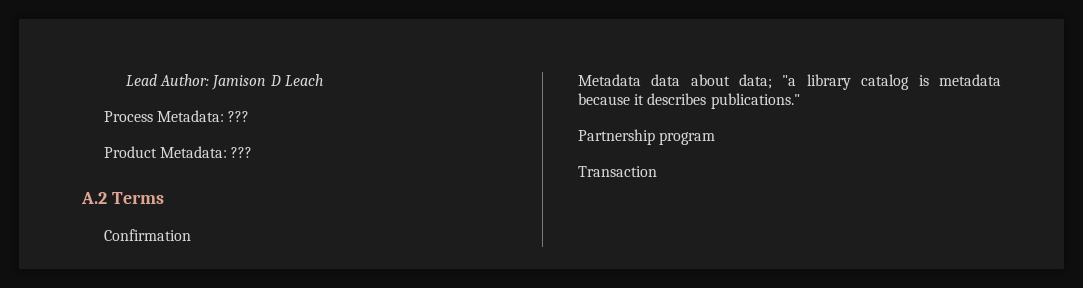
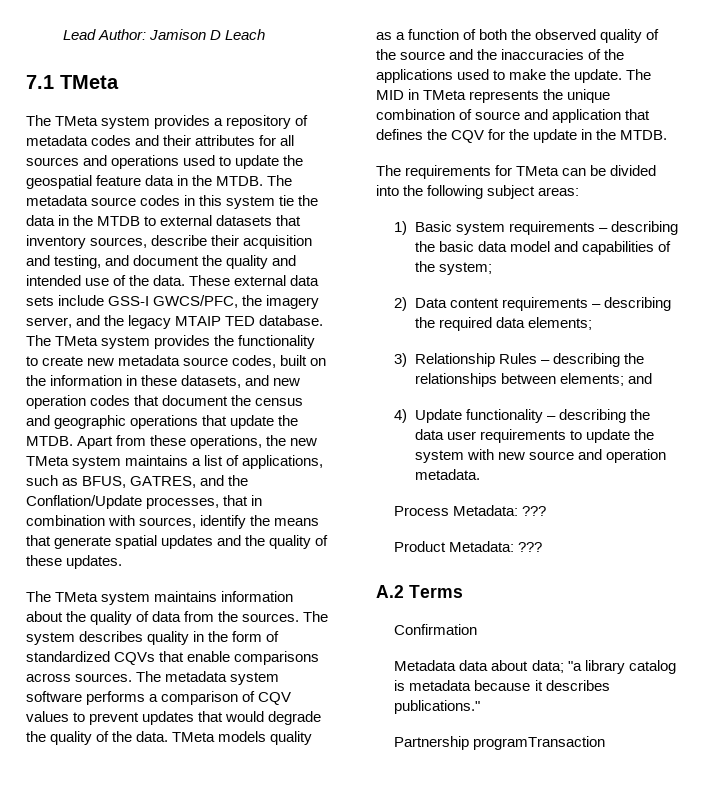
+ 7.1 TMeta
+ The TMeta system provides a repository of metadata codes and their attributes for all sources and operations used to update the geospatial feature data in the MTDB. The metadata source codes in this system tie the data in the MTDB to external datasets that inventory sources, describe their acquisition and testing, and document the quality and intended use of the data. These external data sets include GSS-I GWCS/PFC, the imagery server, and the legacy MTAIP TED database. The TMeta system provides the functionality to create new metadata source codes, built on the information in these datasets, and new operation codes that document the census and geographic operations that update the MTDB. Apart from these operations, the new TMeta system maintains a list of applications, such as BFUS, GATRES, and the Conflation/Update processes, that in combination with sources, identify the means that generate spatial updates and the quality of these updates.
+ The TMeta system maintains information about the quality of data from the sources. The system describes quality in the form of standardized CQVs that enable comparisons across sources. The metadata system software performs a comparison of CQV values to prevent updates that would degrade the quality of the data. TMeta models quality as a function of both the observed quality of the source and the inaccuracies of the applications used to make the update. The MID in TMeta represents the unique combination of source and application that defines the CQV for the update in the MTDB.
+ The requirements for TMeta can be divided into the following subject areas:
+ 1) Basic system requirements – describing the basic data model and capabilities of the system;
+ 2) Data content requirements – describing the required data elements;
+ 3) Relationship Rules – describing the relationships between elements; and
+ 4) Update functionality – describing the data user requirements to update the system with new source and operation metadata.
- Partnership program
- Transaction
+ Partnership programTransaction

